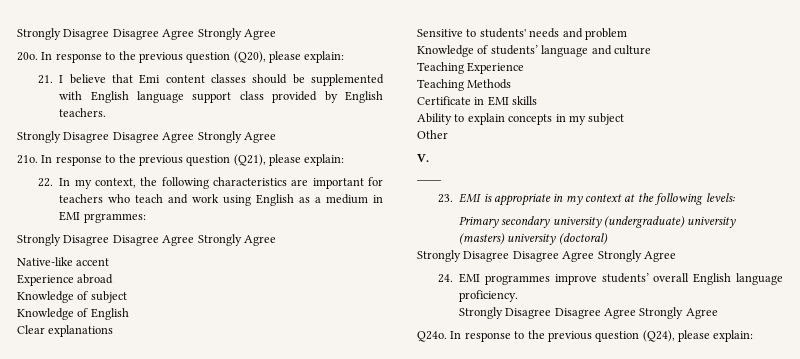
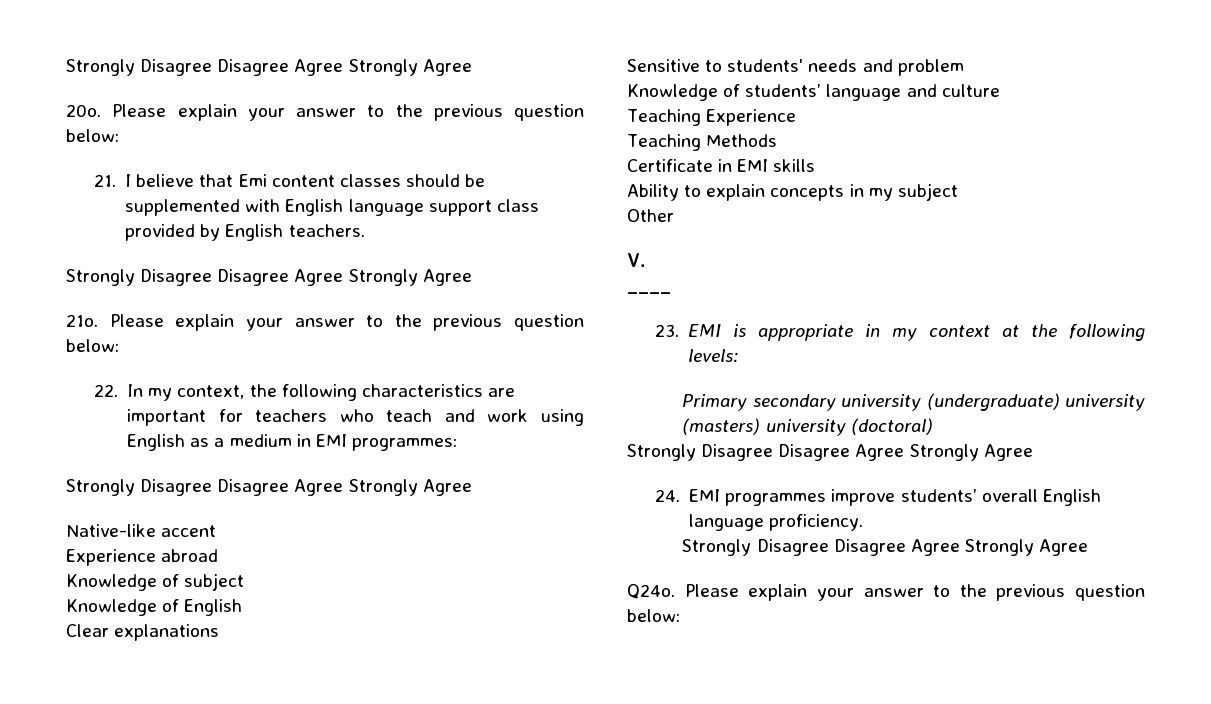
- 20o. In response to the previous question (Q20), please explain:
+ 20o. Please explain your answer to the previous question below:
- 21o. In response to the previous question (Q21), please explain:
+ 21o. Please explain your answer to the previous question below:
- 22. In my context, the following characteristics are important for teachers who teach and work using English as a medium in EMI prgrammes:
+ 22. In my context, the following characteristics are important for teachers who teach and work using English as a medium in EMI programmes:
- Q24o. In response to the previous question (Q24), please explain:
+ Q24o. Please explain your answer to the previous question below:

